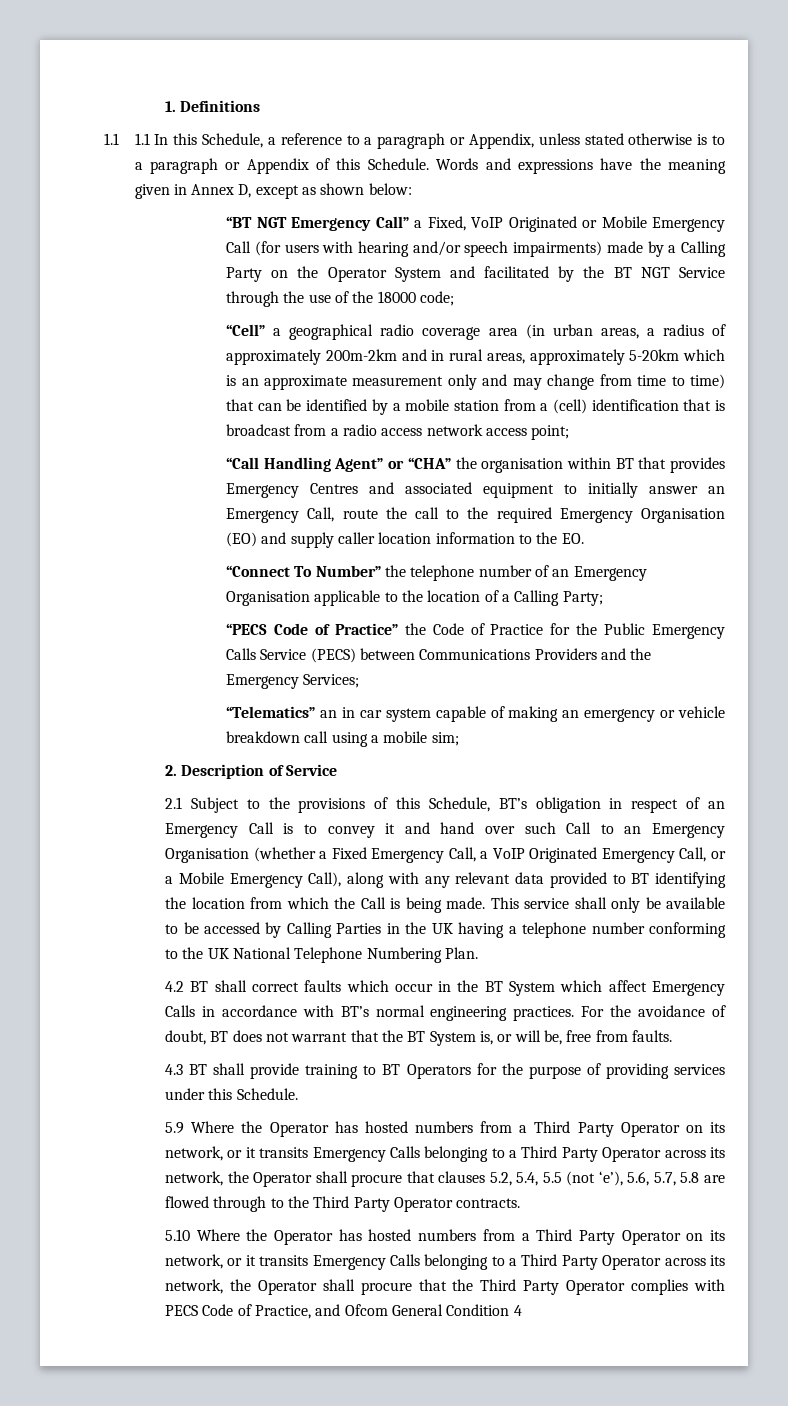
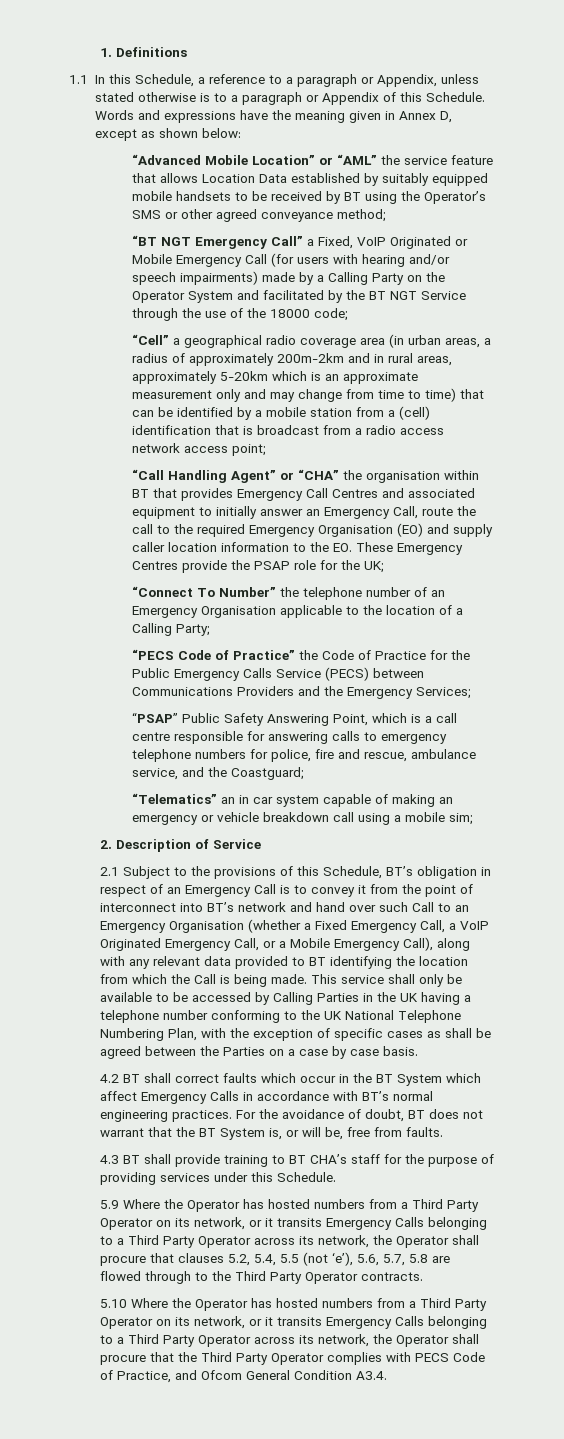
- 1.1 1.1 In this Schedule, a reference to a paragraph or Appendix, unless stated otherwise is to a paragraph or Appendix of this Schedule.
+ 1.1 In this Schedule, a reference to a paragraph or Appendix, unless stated otherwise is to a paragraph or Appendix of this Schedule.
+ “Advanced Mobile Location” or “AML” the service feature that allows Location Data established by suitably equipped mobile handsets to be received by BT using the Operator’s SMS or other agreed conveyance method;
- “Call Handling Agent” or “CHA” the organisation within BT that provides Emergency Centres and associated equipment to initially answer an Emergency Call, route the call to the required Emergency Organisation (EO) and supply caller location information to the EO.
+ “Call Handling Agent” or “CHA” the organisation within BT that provides Emergency Call Centres and associated equipment to initially answer an Emergency Call, route the call to the required Emergency Organisation (EO) and supply caller location information to the EO. These Emergency Centres provide the PSAP role for the UK;
+ “PSAP” Public Safety Answering Point, which is a call centre responsible for answering calls to emergency telephone numbers for police, fire and rescue, ambulance service, and the Coastguard;
- 2.1 Subject to the provisions of this Schedule, BT’s obligation in respect of an Emergency Call is to convey it and hand over such Call to an Emergency Organisation (whether a Fixed Emergency Call, a VoIP Originated Emergency Call, or a Mobile Emergency Call), along with any relevant data provided to BT identifying the location from which the Call is being made.
+ 2.1 Subject to the provisions of this Schedule, BT’s obligation in respect of an Emergency Call is to convey it from the point of interconnect into BT’s network and hand over such Call to an Emergency Organisation (whether a Fixed Emergency Call, a VoIP Originated Emergency Call, or a Mobile Emergency Call), along with any relevant data provided to BT identifying the location from which the Call is being made.
- This service shall only be available to be accessed by Calling Parties in the UK having a telephone number conforming to the UK National Telephone Numbering Plan.
+ This service shall only be available to be accessed by Calling Parties in the UK having a telephone number conforming to the UK National Telephone Numbering Plan, with the exception of specific cases as shall be agreed between the Parties on a case by case basis.
- 4.3 BT shall provide training to BT Operators for the purpose of providing services under this Schedule.
+ 4.3 BT shall provide training to BT CHA’s staff for the purpose of providing services under this Schedule.
- 5.10 Where the Operator has hosted numbers from a Third Party Operator on its network, or it transits Emergency Calls belonging to a Third Party Operator across its network, the Operator shall procure that the Third Party Operator complies with PECS Code of Practice, and Ofcom General Condition 4
+ 5.10 Where the Operator has hosted numbers from a Third Party Operator on its network, or it transits Emergency Calls belonging to a Third Party Operator across its network, the Operator shall procure that the Third Party Operator complies with PECS Code of Practice, and Ofcom General Condition A3.4.

